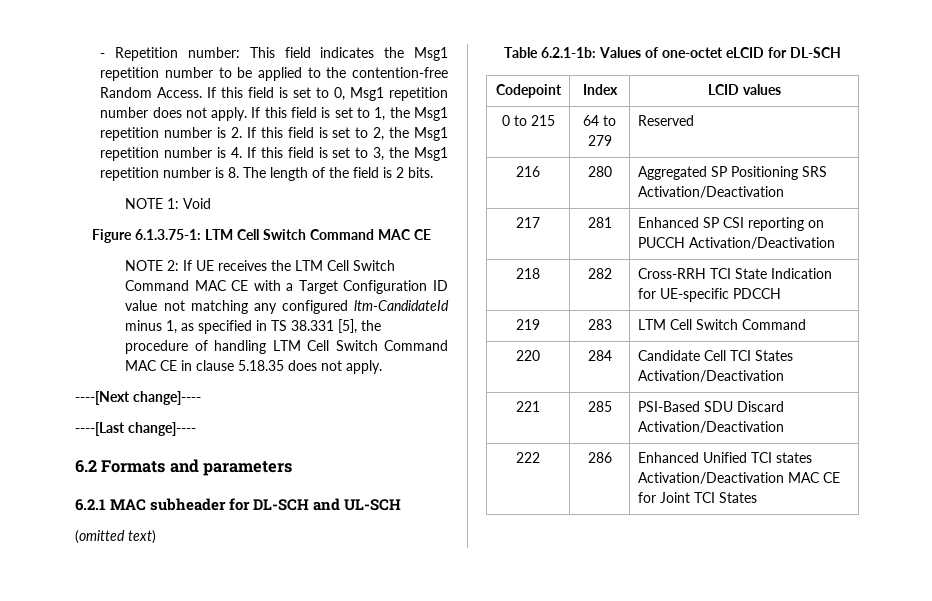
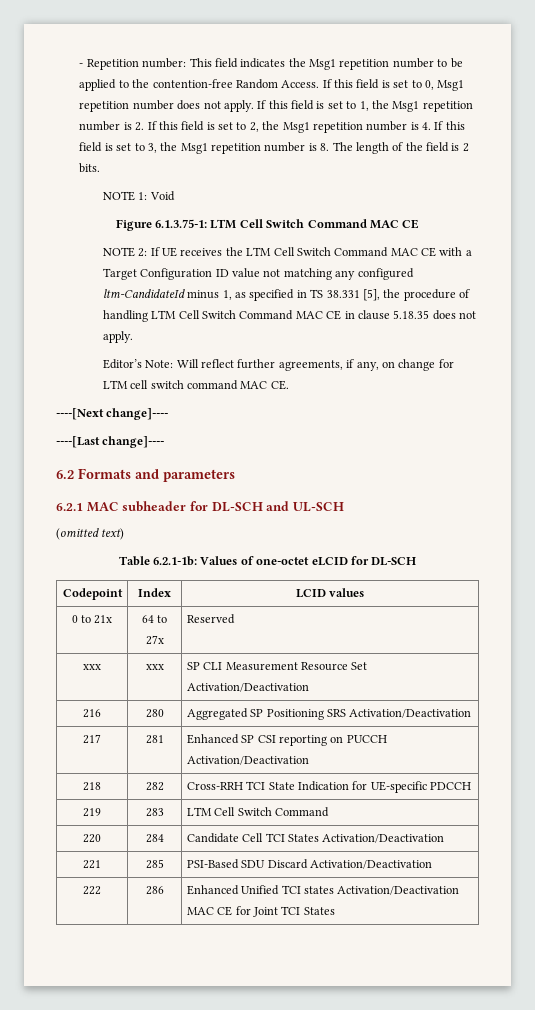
+ Editor’s Note: Will reflect further agreements, if any, on change for LTM cell switch command MAC CE.
- 0 to 215 | 64 to 279 | Reserved
+ 0 to 21x | 64 to 27x | Reserved
+ xxx | xxx | SP CLI Measurement Resource Set Activation/Deactivation

